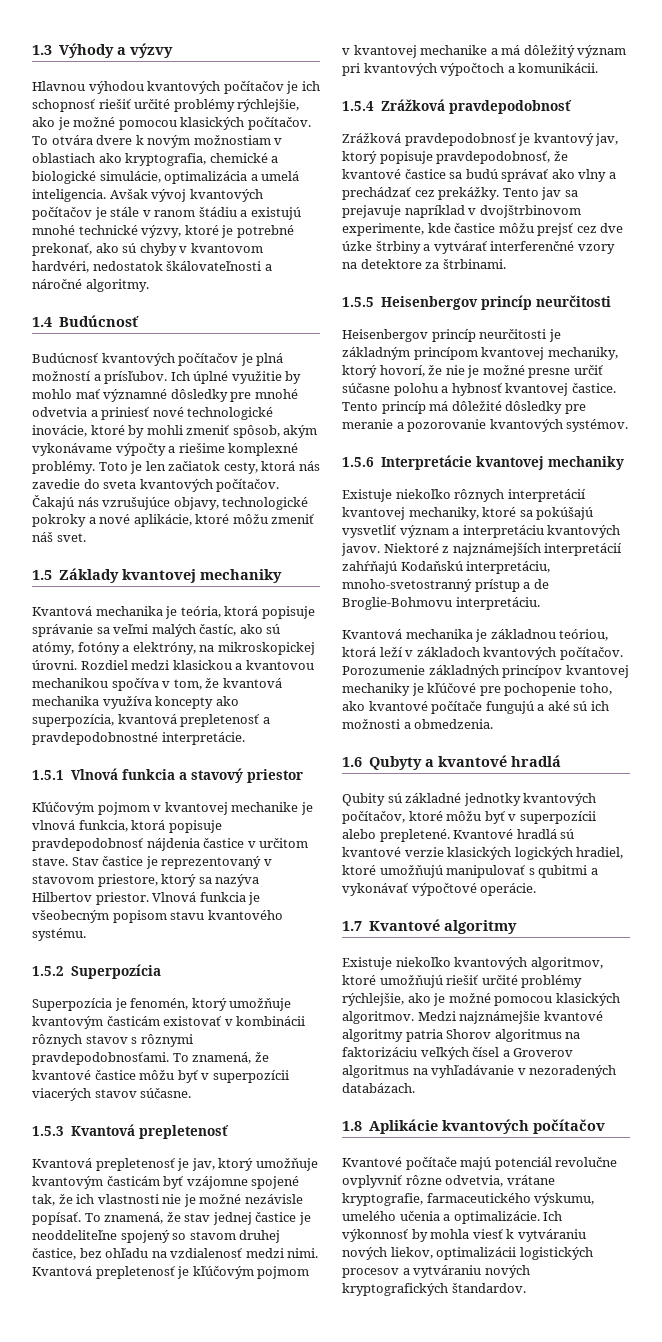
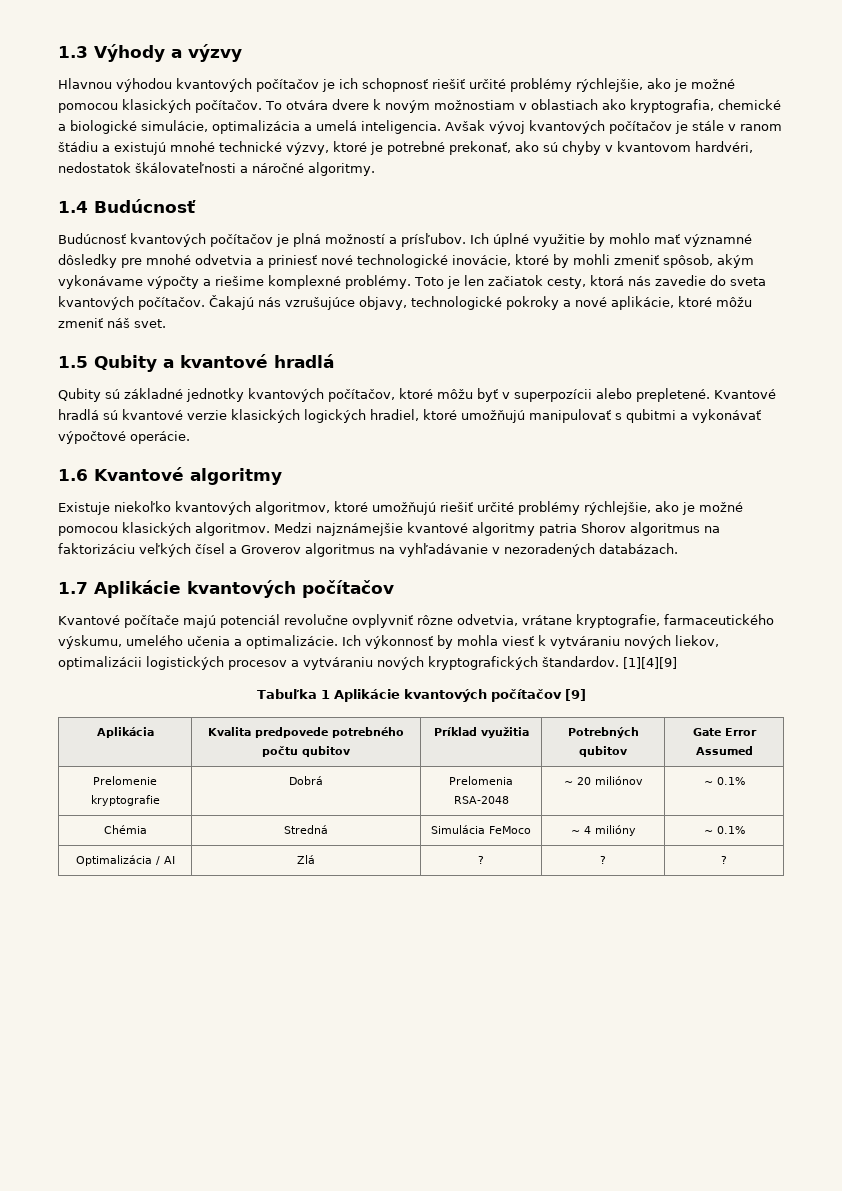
- 1.5 Základy kvantovej mechaniky
- Kvantová mechanika je teória, ktorá popisuje správanie sa veľmi malých častíc, ako sú atómy, fotóny a elektróny, na mikroskopickej úrovni. Rozdiel medzi klasickou a kvantovou mechanikou spočíva v tom, že kvantová mechanika využíva koncepty ako superpozícia, kvantová prepletenosť a pravdepodobnostné interpretácie.
- 1.5.1 Vlnová funkcia a stavový priestor
- Kľúčovým pojmom v kvantovej mechanike je vlnová funkcia, ktorá popisuje pravdepodobnosť nájdenia častice v určitom stave. Stav častice je reprezentovaný v stavovom priestore, ktorý sa nazýva Hilbertov priestor. Vlnová funkcia je všeobecným popisom stavu kvantového systému.
- 1.5.2 Superpozícia
- Superpozícia je fenomén, ktorý umožňuje kvantovým časticám existovať v kombinácii rôznych stavov s rôznymi pravdepodobnosťami. To znamená, že kvantové častice môžu byť v superpozícii viacerých stavov súčasne.
- 1.5.3 Kvantová prepletenosť
- Kvantová prepletenosť je jav, ktorý umožňuje kvantovým časticám byť vzájomne spojené tak, že ich vlastnosti nie je možné nezávisle popísať. To znamená, že stav jednej častice je neoddeliteľne spojený so stavom druhej častice, bez ohľadu na vzdialenosť medzi nimi. Kvantová prepletenosť je kľúčovým pojmom v kvantovej mechanike a má dôležitý význam pri kvantových výpočtoch a komunikácii.
- 1.5.4 Zrážková pravdepodobnosť
- Zrážková pravdepodobnosť je kvantový jav, ktorý popisuje pravdepodobnosť, že kvantové častice sa budú správať ako vlny a prechádzať cez prekážky. Tento jav sa prejavuje napríklad v dvojštrbinovom experimente, kde častice môžu prejsť cez dve úzke štrbiny a vytvárať interferenčné vzory na detektore za štrbinami.
- 1.5.5 Heisenbergov princíp neurčitosti
- Heisenbergov princíp neurčitosti je základným princípom kvantovej mechaniky, ktorý hovorí, že nie je možné presne určiť súčasne polohu a hybnosť kvantovej častice. Tento princíp má dôležité dôsledky pre meranie a pozorovanie kvantových systémov.
- 1.5.6 Interpretácie kvantovej mechaniky
- Existuje niekoľko rôznych interpretácií kvantovej mechaniky, ktoré sa pokúšajú vysvetliť význam a interpretáciu kvantových javov. Niektoré z najznámejších interpretácií zahŕňajú Kodaňskú interpretáciu, mnoho-svetostranný prístup a de Broglie-Bohmovu interpretáciu.
- Kvantová mechanika je základnou teóriou, ktorá leží v základoch kvantových počítačov. Porozumenie základných princípov kvantovej mechaniky je kľúčové pre pochopenie toho, ako kvantové počítače fungujú a aké sú ich možnosti a obmedzenia.
- 1.6 Qubyty a kvantové hradlá
+ 1.5 Qubity a kvantové hradlá
- 1.7 Kvantové algoritmy
+ 1.6 Kvantové algoritmy
- 1.8 Aplikácie kvantových počítačov
+ 1.7 Aplikácie kvantových počítačov
+ [1][4][9]
+ Tabuľka 1 Aplikácie kvantových počítačov [9]
+ Aplikácia | Kvalita predpovede potrebného počtu qubitov | Príklad využitia | Potrebných qubitov | Gate Error Assumed
+ Prelomenie kryptografie | Dobrá | Prelomenia RSA-2048 | ~ 20 miliónov | ~ 0.1%
+ Chémia | Stredná | Simulácia FeMoco | ~ 4 milióny | ~ 0.1%
+ Optimalizácia / AI | Zlá | ? | ? | ?

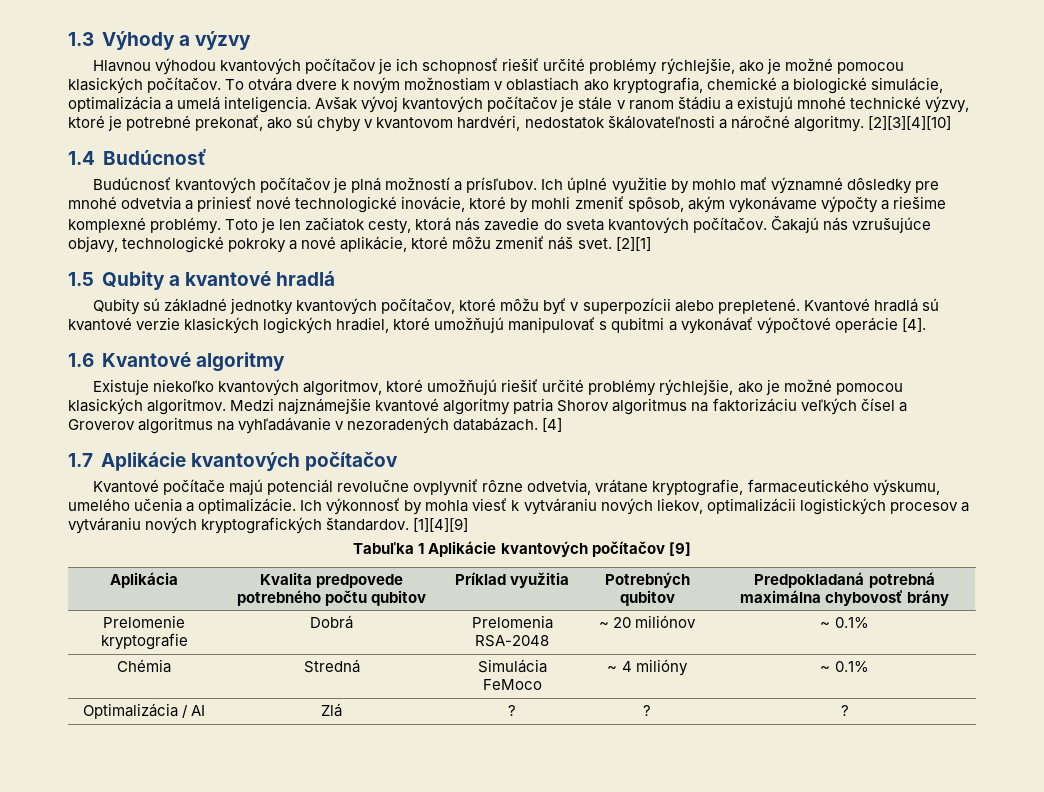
+ [2][3][4][10]
+ [2][1]
- Kvantové hradlá sú kvantové verzie klasických logických hradiel, ktoré umožňujú manipulovať s qubitmi a vykonávať výpočtové operácie.
+ Kvantové hradlá sú kvantové verzie klasických logických hradiel, ktoré umožňujú manipulovať s qubitmi a vykonávať výpočtové operácie [4].
+ [4]
- Aplikácia | Kvalita predpovede potrebného počtu qubitov | Príklad využitia | Potrebných qubitov | Gate Error Assumed
+ Aplikácia | Kvalita predpovede potrebného počtu qubitov | Príklad využitia | Potrebných qubitov | Predpokladaná potrebná maximálna chybovosť brány

